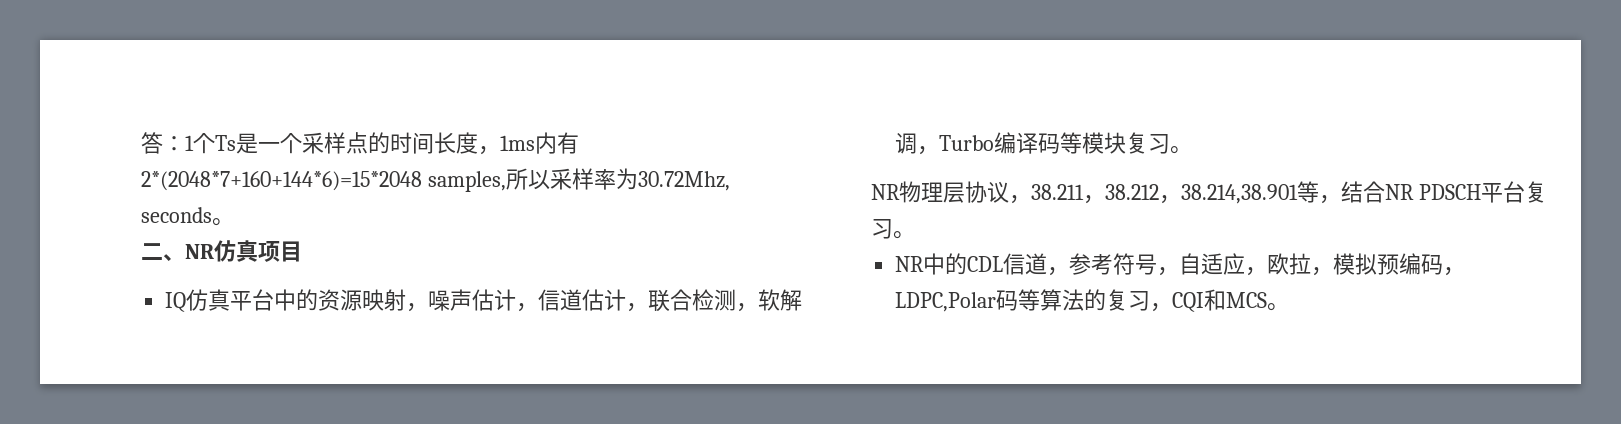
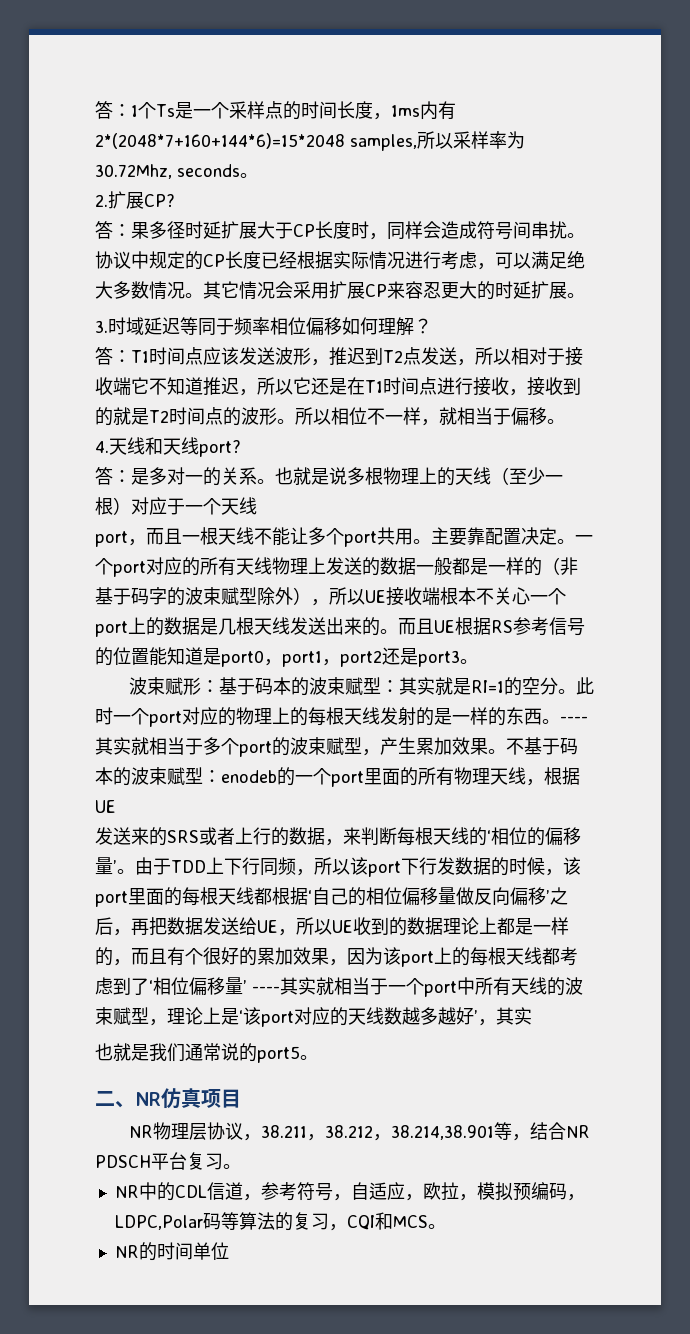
+ 2.扩展CP?
+ 答：果多径时延扩展大于CP长度时，同样会造成符号间串扰。协议中规定的CP长度已经根据实际情况进行考虑，可以满足绝大多数情况。其它情况会采用扩展CP来容忍更大的时延扩展。
+ 3.时域延迟等同于频率相位偏移如何理解？
+ 答：T1时间点应该发送波形，推迟到T2点发送，所以相对于接收端它不知道推迟，所以它还是在T1时间点进行接收，接收到的就是T2时间点的波形。所以相位不一样，就相当于偏移。
+ 4.天线和天线port?
+ 答：是多对一的关系。也就是说多根物理上的天线（至少一根）对应于一个天线
+ port，而且一根天线不能让多个port共用。主要靠配置决定。一个port对应的所有天线物理上发送的数据一般都是一样的（非基于码字的波束赋型除外），所以UE接收端根本不关心一个port上的数据是几根天线发送出来的。而且UE根据RS参考信号的位置能知道是port0，port1，port2还是port3。
+ 波束赋形：基于码本的波束赋型：其实就是RI=1的空分。此时一个port对应的物理上的每根天线发射的是一样的东西。----其实就相当于多个port的波束赋型，产生累加效果。不基于码本的波束赋型：enodeb的一个port里面的所有物理天线，根据UE
+ 发送来的SRS或者上行的数据，来判断每根天线的‘相位的偏移量’。由于TDD上下行同频，所以该port下行发数据的时候，该port里面的每根天线都根据‘自己的相位偏移量做反向偏移’之后，再把数据发送给UE，所以UE收到的数据理论上都是一样的，而且有个很好的累加效果，因为该port上的每根天线都考虑到了‘相位偏移量’ ----其实就相当于一个port中所有天线的波束赋型，理论上是‘该port对应的天线数越多越好’，其实
+ 也就是我们通常说的port5。
  二、NR仿真项目
- IQ仿真平台中的资源映射，噪声估计，信道估计，联合检测，软解调，Turbo编译码等模块复习。
+ NR的时间单位

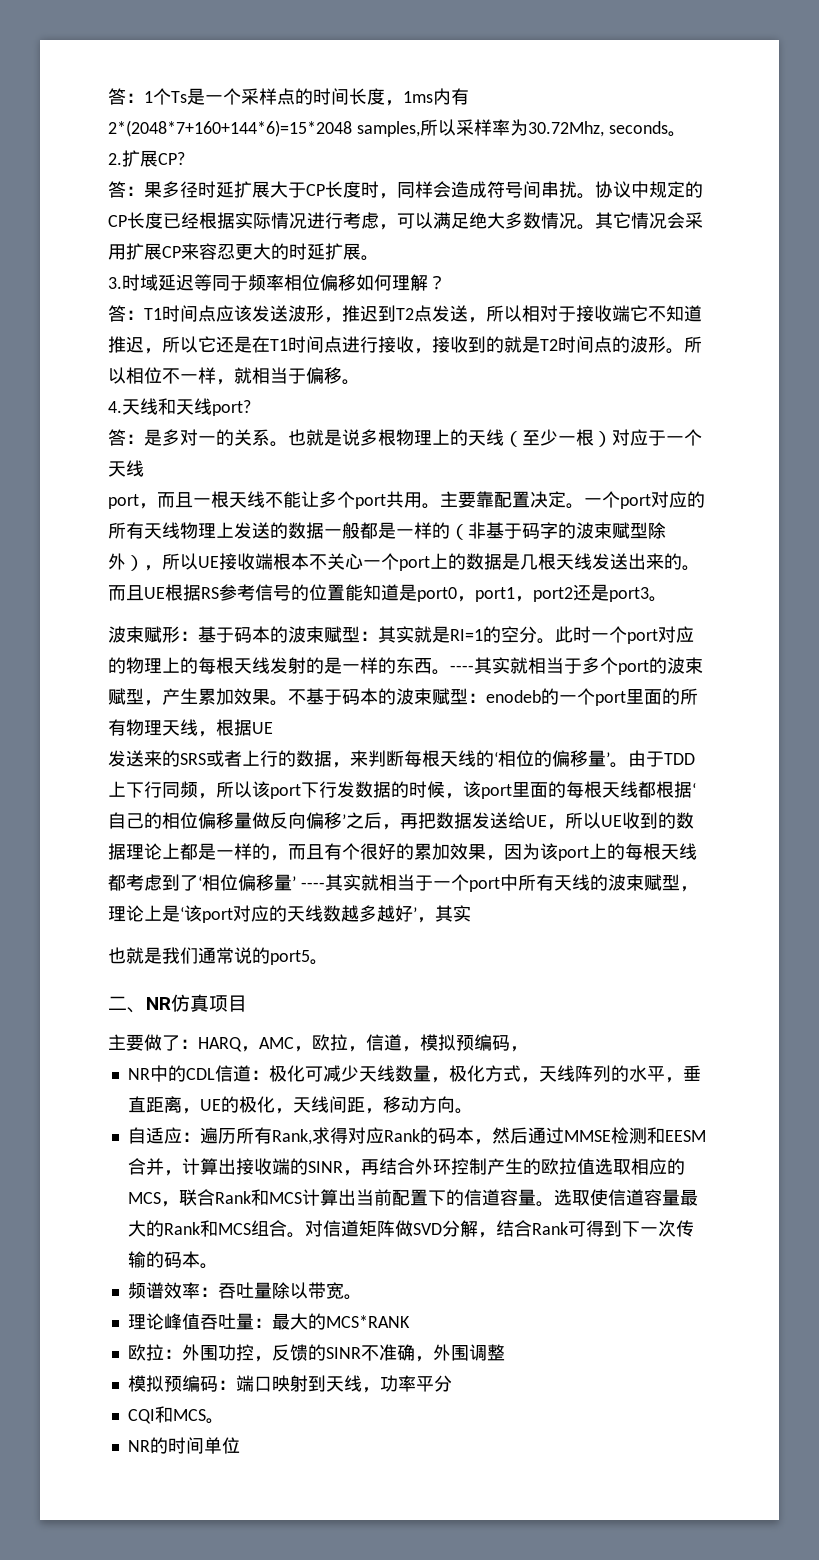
- NR物理层协议，38.211，38.212，38.214,38.901等，结合NR PDSCH平台复习。
- NR中的CDL信道，参考符号，自适应，欧拉，模拟预编码，LDPC,Polar码等算法的复习，CQI和MCS。
+ 主要做了：HARQ，AMC，欧拉，信道，模拟预编码，
+ NR中的CDL信道：极化可减少天线数量，极化方式，天线阵列的水平，垂直距离，UE的极化，天线间距，移动方向。
+ 自适应：遍历所有Rank,求得对应Rank的码本，然后通过MMSE检测和EESM合并，计算出接收端的SINR，再结合外环控制产生的欧拉值选取相应的MCS，联合Rank和MCS计算出当前配置下的信道容量。选取使信道容量最大的Rank和MCS组合。对信道矩阵做SVD分解，结合Rank可得到下一次传输的码本。
+ 频谱效率：吞吐量除以带宽。
+ 理论峰值吞吐量：最大的MCS*RANK
+ 欧拉：外围功控，反馈的SINR不准确，外围调整
+ 模拟预编码：端口映射到天线，功率平分
+ CQI和MCS。

